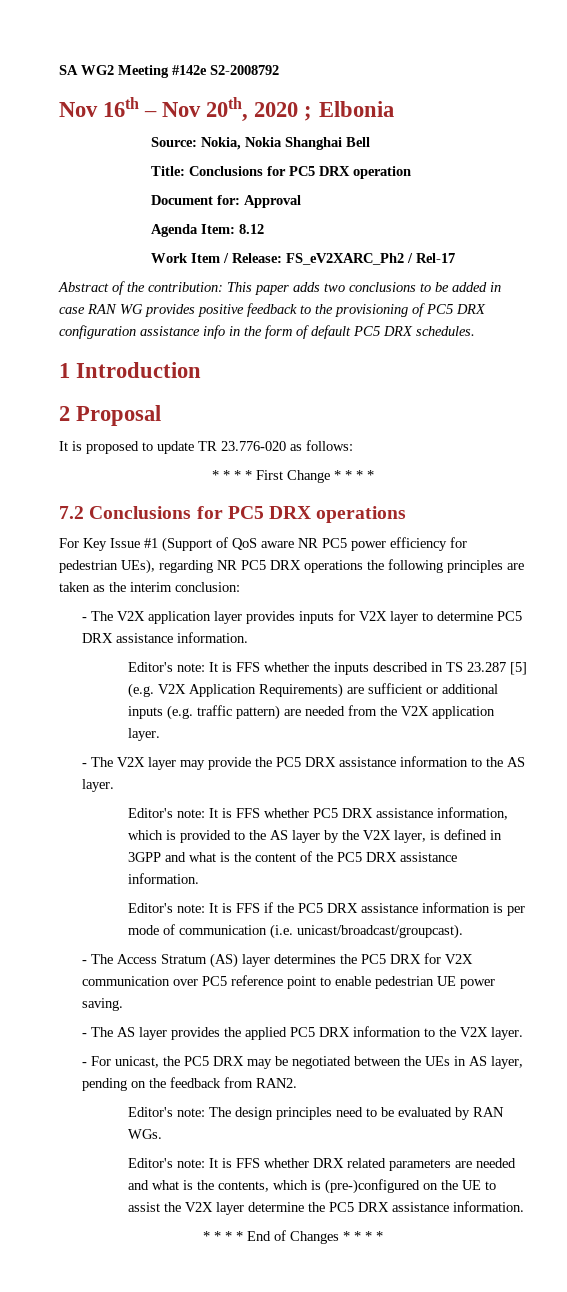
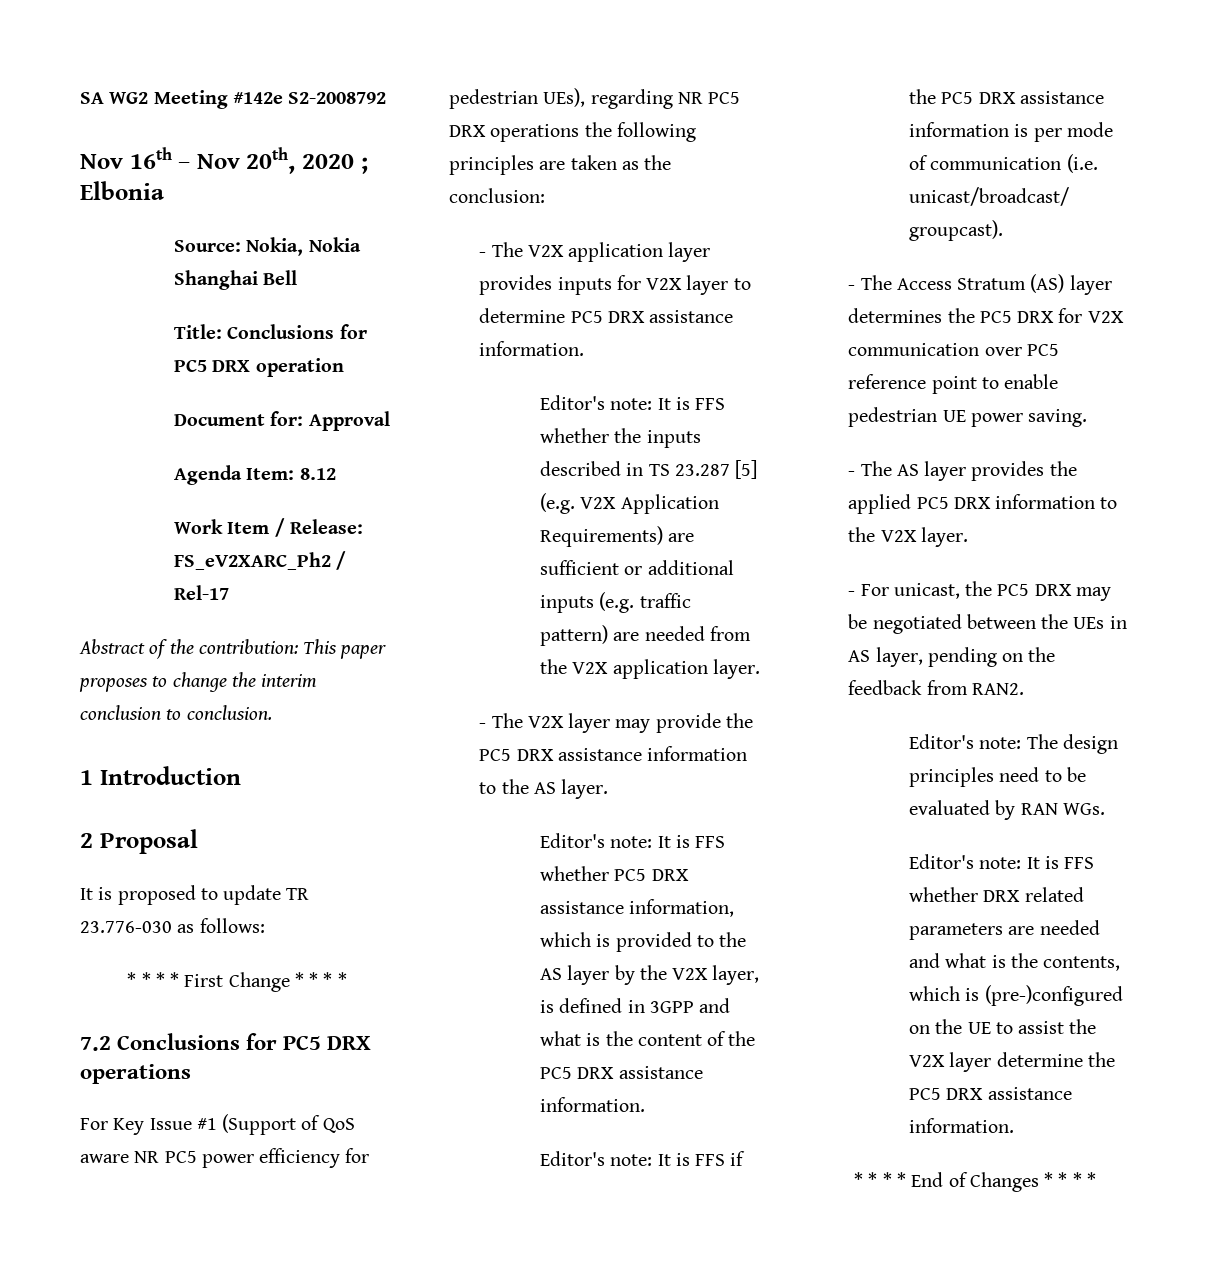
- Abstract of the contribution: This paper adds two conclusions to be added in case RAN WG provides positive feedback to the provisioning of PC5 DRX configuration assistance info in the form of default PC5 DRX schedules.
+ Abstract of the contribution: This paper proposes to change the interim conclusion to conclusion.
- It is proposed to update TR 23.776-020 as follows:
+ It is proposed to update TR 23.776-030 as follows:
- For Key Issue #1 (Support of QoS aware NR PC5 power efficiency for pedestrian UEs), regarding NR PC5 DRX operations the following principles are taken as the interim conclusion:
+ For Key Issue #1 (Support of QoS aware NR PC5 power efficiency for pedestrian UEs), regarding NR PC5 DRX operations the following principles are taken as the conclusion:

